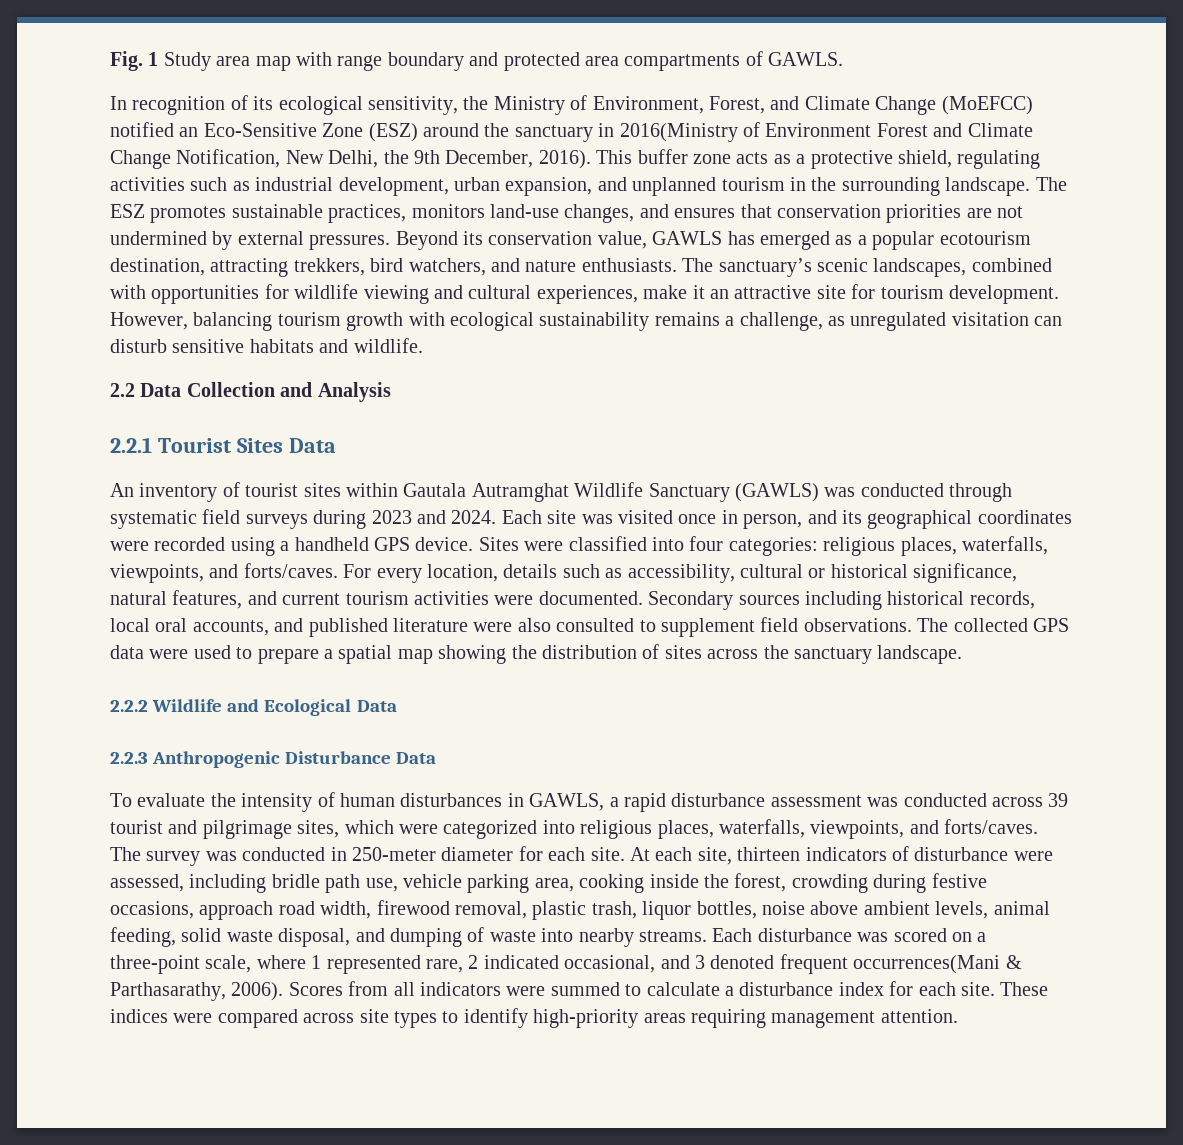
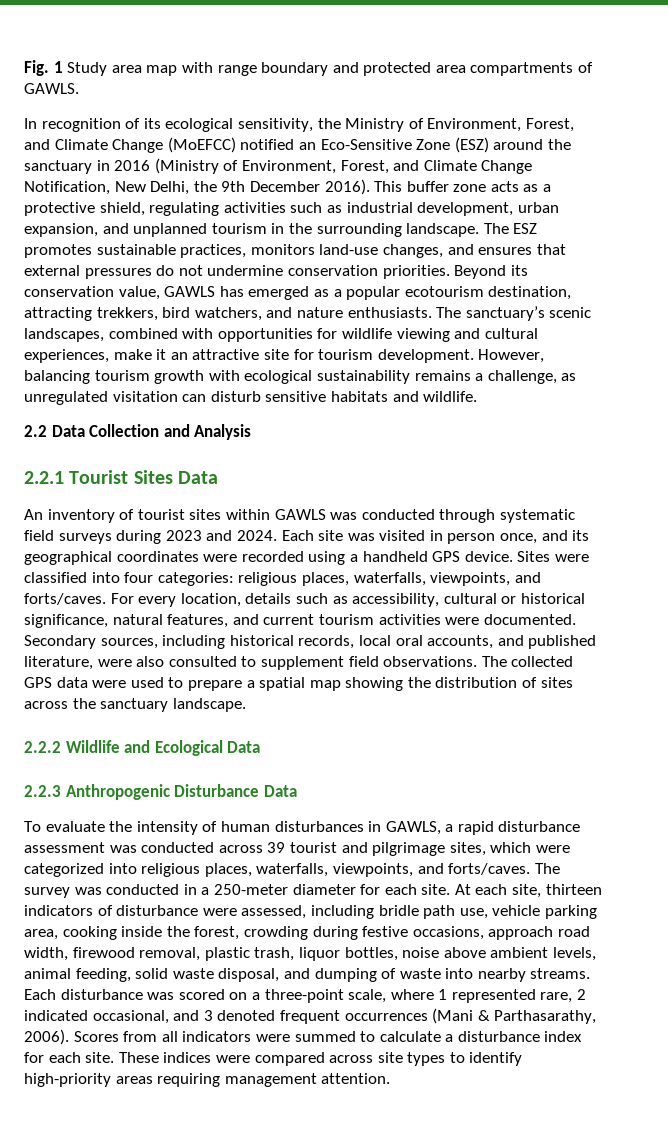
- In recognition of its ecological sensitivity, the Ministry of Environment, Forest, and Climate Change (MoEFCC) notified an Eco-Sensitive Zone (ESZ) around the sanctuary in 2016(Ministry of Environment Forest and Climate Change Notification, New Delhi, the 9th December, 2016).
+ In recognition of its ecological sensitivity, the Ministry of Environment, Forest, and Climate Change (MoEFCC) notified an Eco-Sensitive Zone (ESZ) around the sanctuary in 2016 (Ministry of Environment, Forest, and Climate Change Notification, New Delhi, the 9th December 2016).
- The ESZ promotes sustainable practices, monitors land-use changes, and ensures that conservation priorities are not undermined by external pressures.
+ The ESZ promotes sustainable practices, monitors land-use changes, and ensures that external pressures do not undermine conservation priorities.
- An inventory of tourist sites within Gautala Autramghat Wildlife Sanctuary (GAWLS) was conducted through systematic field surveys during 2023 and 2024.
+ An inventory of tourist sites within GAWLS was conducted through systematic field surveys during 2023 and 2024.
- Each site was visited once in person, and its geographical coordinates were recorded using a handheld GPS device.
+ Each site was visited in person once, and its geographical coordinates were recorded using a handheld GPS device.
- Secondary sources including historical records, local oral accounts, and published literature were also consulted to supplement field observations.
+ Secondary sources, including historical records, local oral accounts, and published literature, were also consulted to supplement field observations.
- The survey was conducted in 250-meter diameter for each site.
+ The survey was conducted in a 250-meter diameter for each site.
- Each disturbance was scored on a three-point scale, where 1 represented rare, 2 indicated occasional, and 3 denoted frequent occurrences(Mani & Parthasarathy, 2006).
+ Each disturbance was scored on a three-point scale, where 1 represented rare, 2 indicated occasional, and 3 denoted frequent occurrences (Mani & Parthasarathy, 2006).

